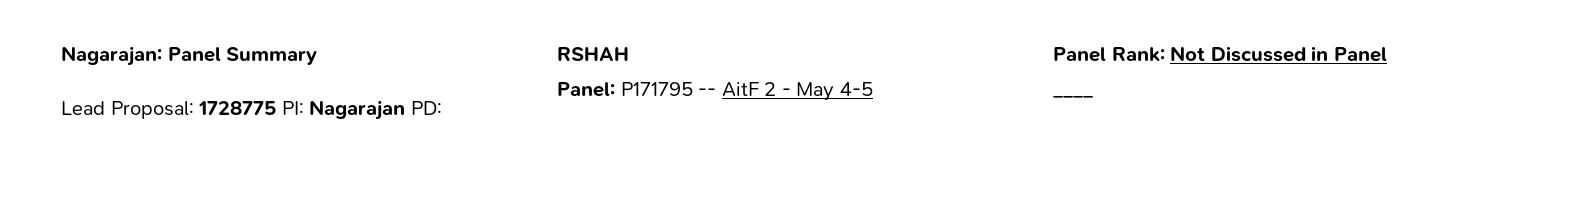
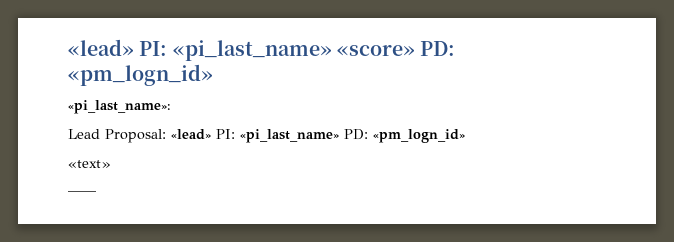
- Nagarajan: Panel Summary
- Lead Proposal: 1728775 PI: Nagarajan PD: RSHAH
- Panel: P171795 -- AitF 2 - May 4-5
- Panel Rank: Not Discussed in Panel
+ «lead» PI: «pi_last_name» «score» PD: «pm_logn_id»
+ «pi_last_name»:
+ Lead Proposal: «lead» PI: «pi_last_name» PD: «pm_logn_id»
+ «text»

